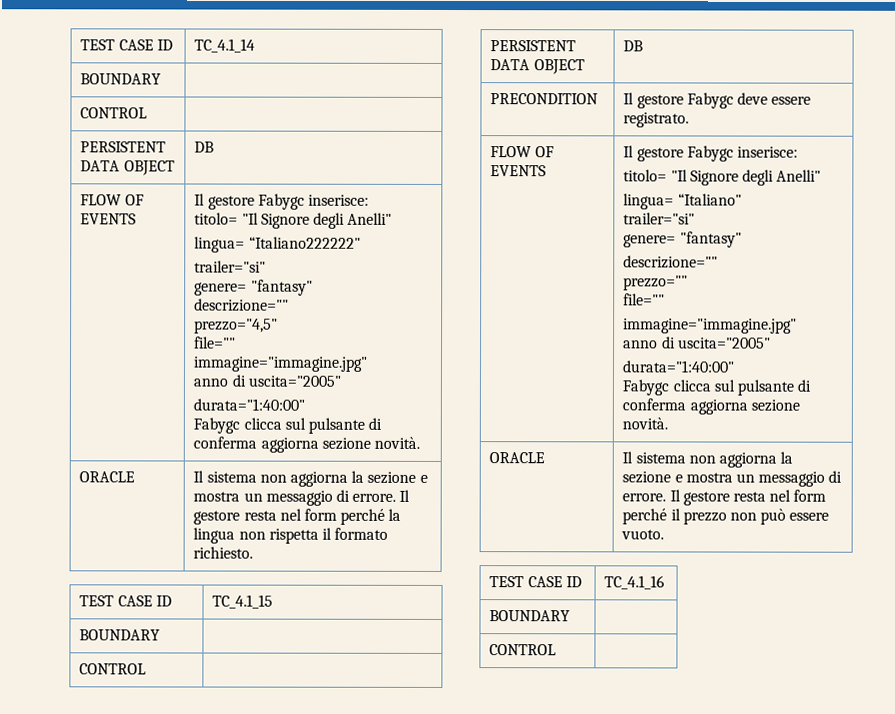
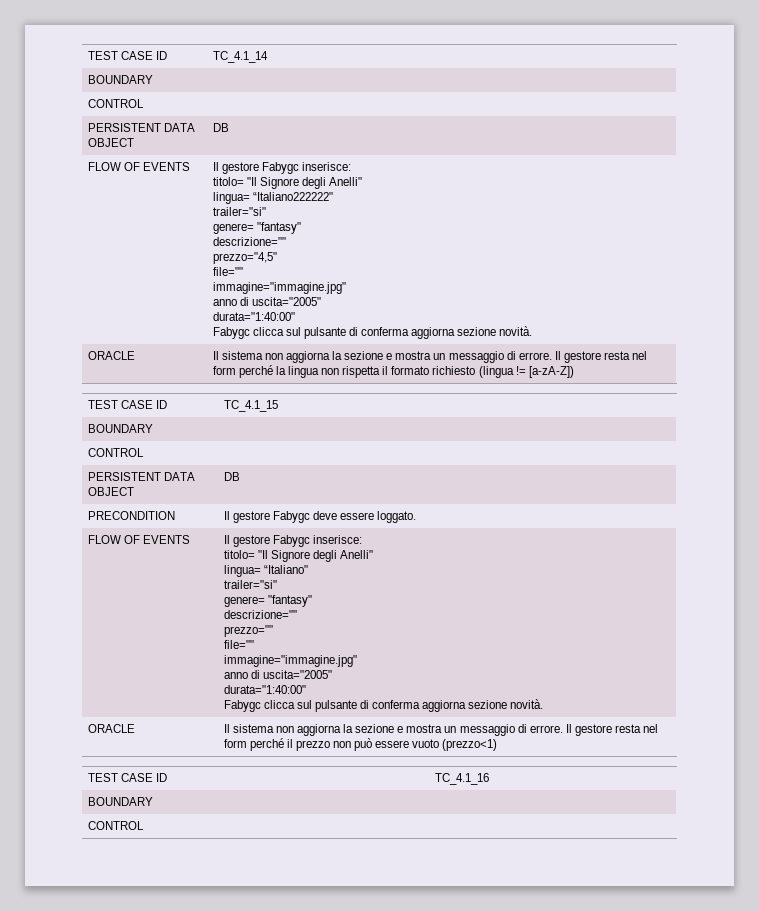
- ORACLE | Il sistema non aggiorna la sezione e mostra un messaggio di errore. Il gestore resta nel form perché la lingua non rispetta il formato richiesto.
+ ORACLE | Il sistema non aggiorna la sezione e mostra un messaggio di errore. Il gestore resta nel form perché la lingua non rispetta il formato richiesto (lingua != [a-zA-Z])
- PRECONDITION | Il gestore Fabygc deve essere registrato.
+ PRECONDITION | Il gestore Fabygc deve essere loggato.
- ORACLE | Il sistema non aggiorna la sezione e mostra un messaggio di errore. Il gestore resta nel form perché il prezzo non può essere vuoto.
+ ORACLE | Il sistema non aggiorna la sezione e mostra un messaggio di errore. Il gestore resta nel form perché il prezzo non può essere vuoto (prezzo<1)

